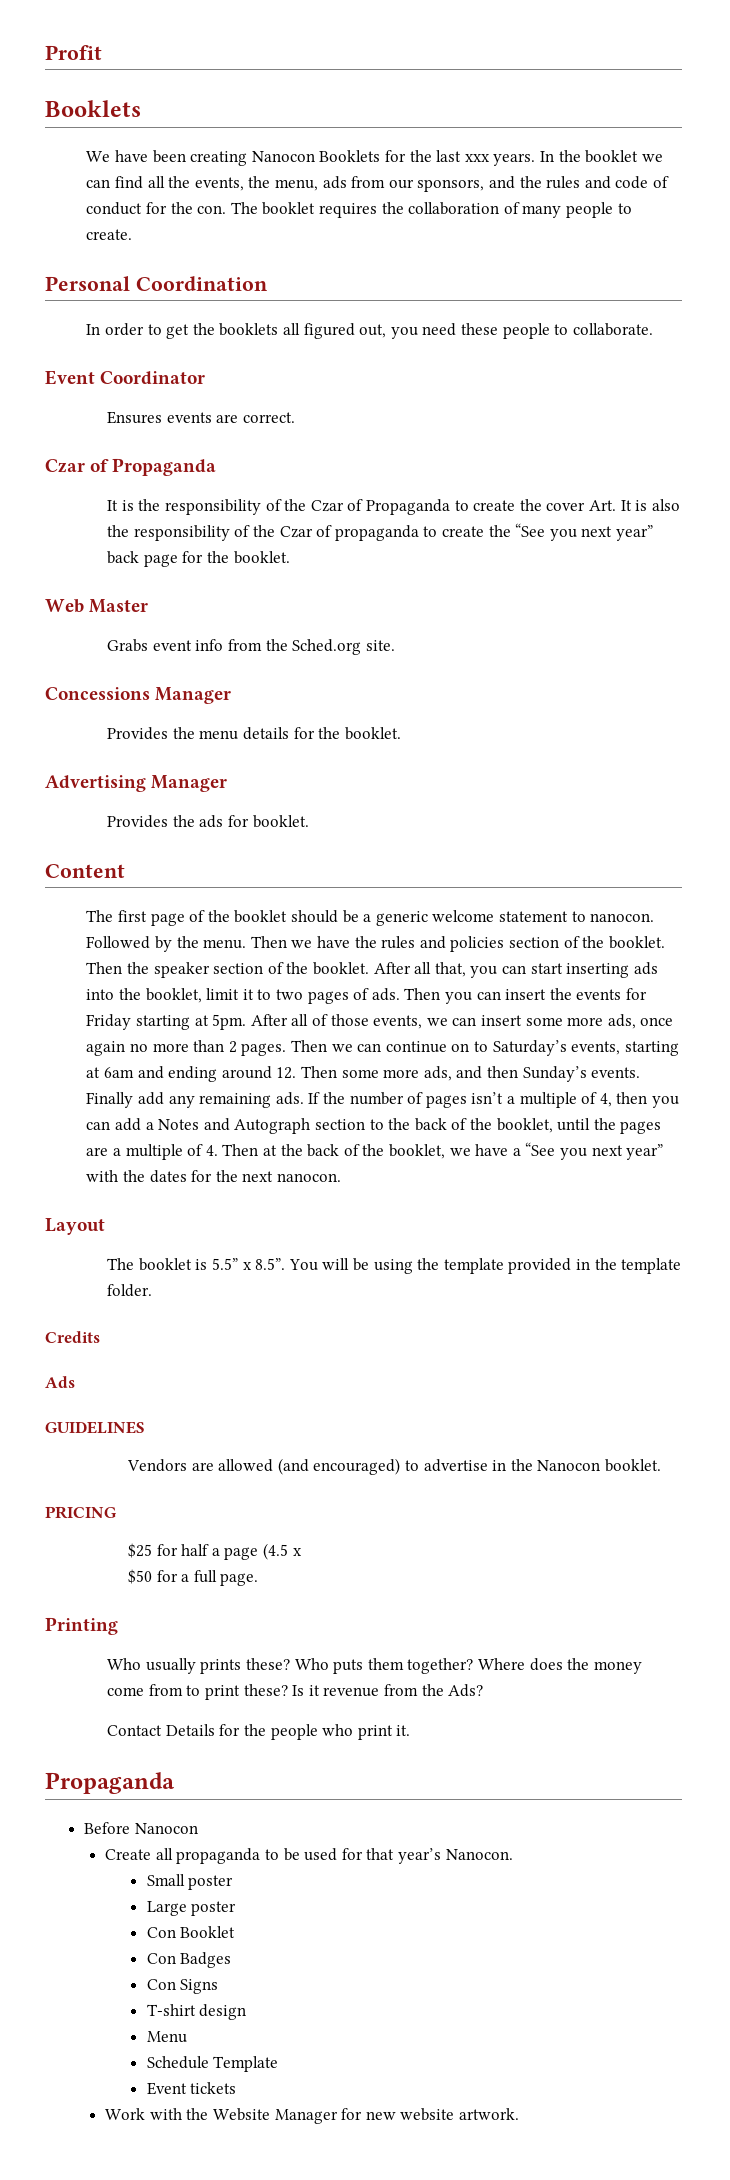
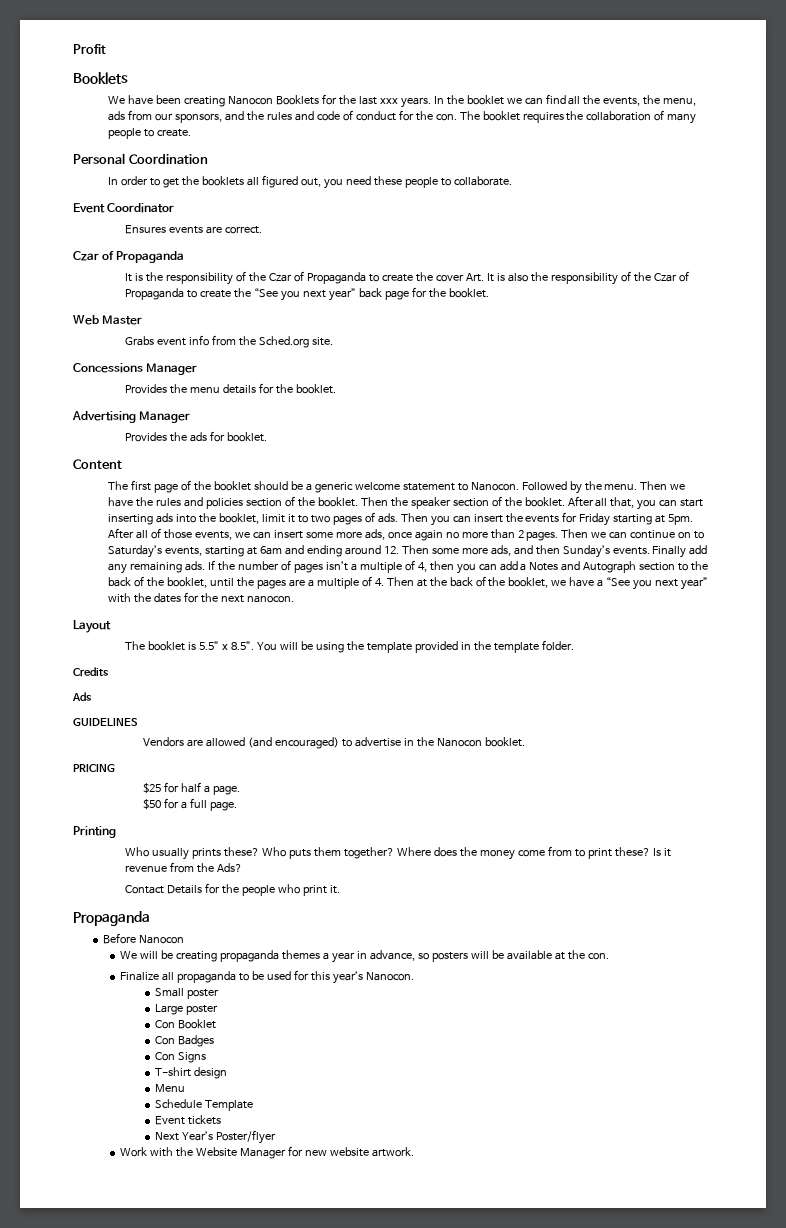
- It is the responsibility of the Czar of Propaganda to create the cover Art. It is also the responsibility of the Czar of propaganda to create the “See you next year” back page for the booklet.
+ It is the responsibility of the Czar of Propaganda to create the cover Art. It is also the responsibility of the Czar of Propaganda to create the “See you next year” back page for the booklet.
- The first page of the booklet should be a generic welcome statement to nanocon.
+ The first page of the booklet should be a generic welcome statement to Nanocon.
- $25 for half a page (4.5 x
+ $25 for half a page.
- Create all propaganda to be used for that year’s Nanocon.
+ We will be creating propaganda themes a year in advance, so posters will be available at the con.
+ Finalize all propaganda to be used for this year’s Nanocon.
+ Next Year’s Poster/flyer

